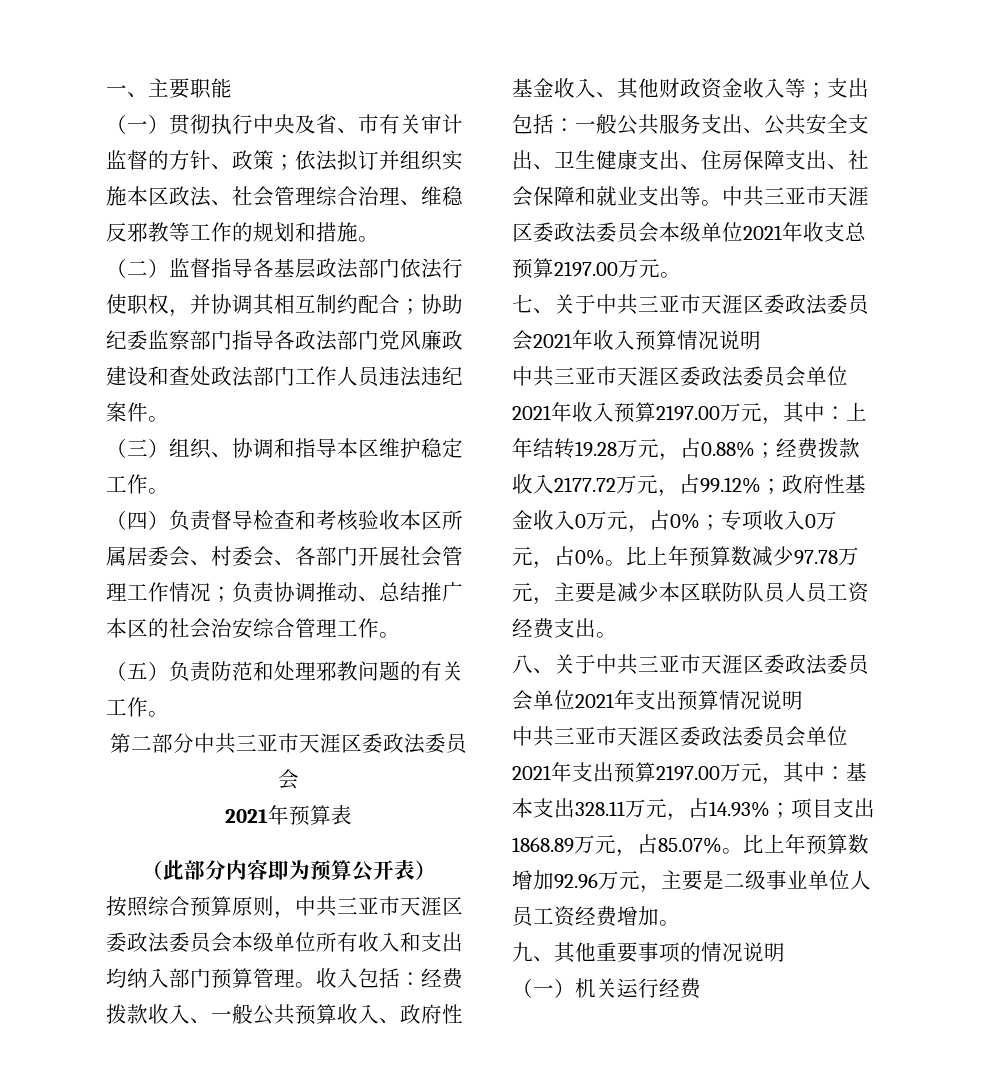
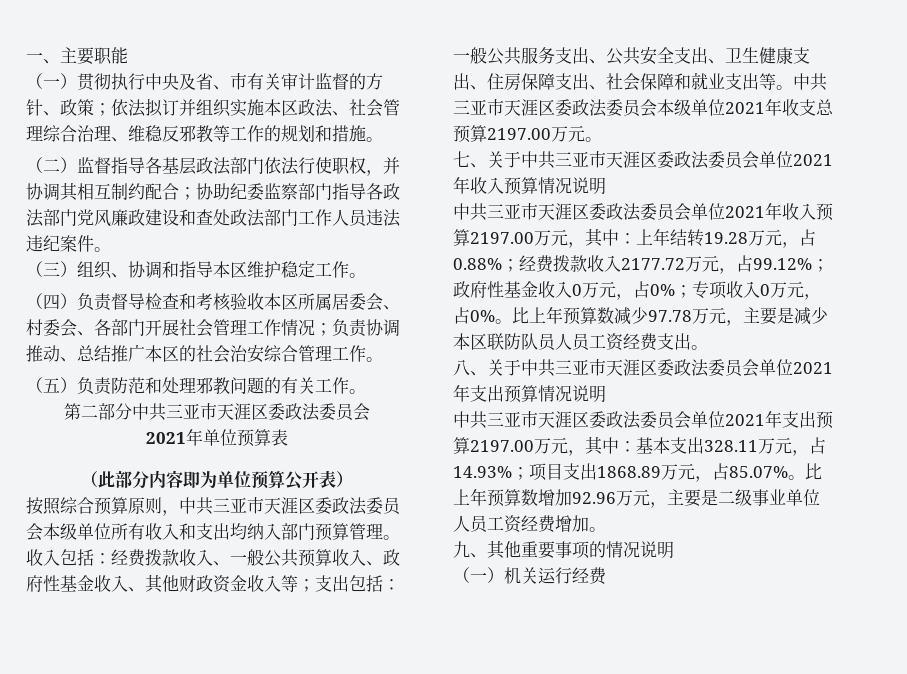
- 2021年预算表
+ 2021年单位预算表
- （此部分内容即为预算公开表）
+ （此部分内容即为单位预算公开表）
- 七、关于中共三亚市天涯区委政法委员会2021年收入预算情况说明
+ 七、关于中共三亚市天涯区委政法委员会单位2021年收入预算情况说明

